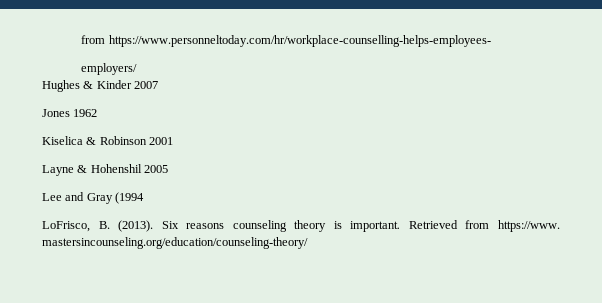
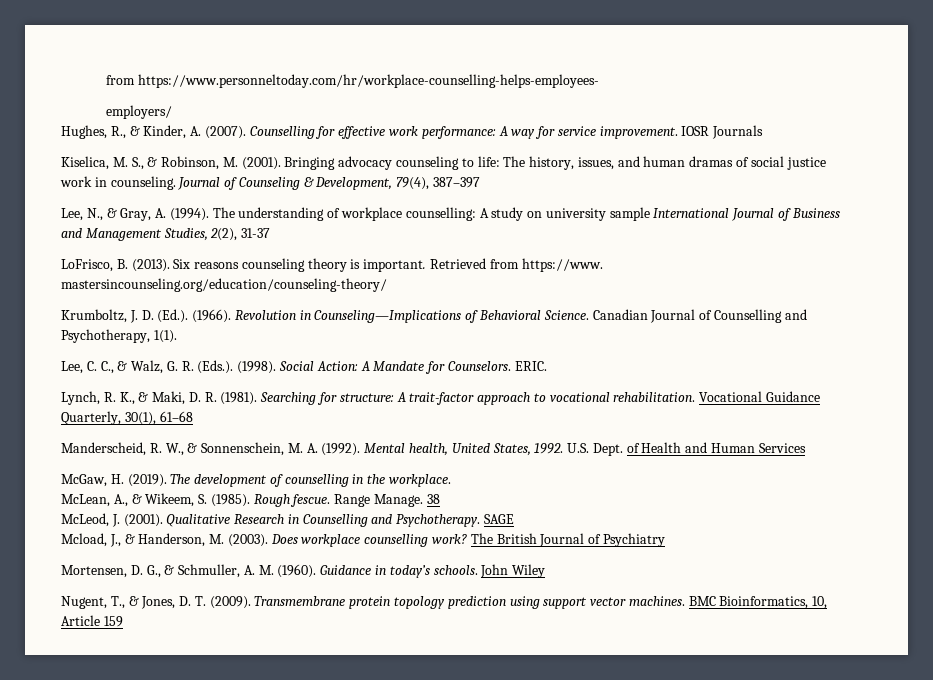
- Hughes & Kinder 2007
- Jones 1962
- Kiselica & Robinson 2001
- Layne & Hohenshil 2005
- Lee and Gray (1994
+ Hughes, R., & Kinder, A. (2007). Counselling for effective work performance: A way for service improvement. IOSR Journals
+ Kiselica, M. S., & Robinson, M. (2001). Bringing advocacy counseling to life: The history, issues, and human dramas of social justice work in counseling. Journal of Counseling & Development, 79(4), 387–397
+ Lee, N., & Gray, A. (1994). The understanding of workplace counselling: A study on university sample International Journal of Business and Management Studies, 2(2), 31-37
+ Krumboltz, J. D. (Ed.). (1966). Revolution in Counseling—Implications of Behavioral Science. Canadian Journal of Counselling and Psychotherapy, 1(1).
+ Lee, C. C., & Walz, G. R. (Eds.). (1998). Social Action: A Mandate for Counselors. ERIC.
+ Lynch, R. K., & Maki, D. R. (1981). Searching for structure: A trait-factor approach to vocational rehabilitation. Vocational Guidance Quarterly, 30(1), 61–68
+ Manderscheid, R. W., & Sonnenschein, M. A. (1992). Mental health, United States, 1992. U.S. Dept. of Health and Human Services
+ McGaw, H. (2019). The development of counselling in the workplace.
+ McLean, A., & Wikeem, S. (1985). Rough fescue. Range Manage. 38
+ McLeod, J. (2001). Qualitative Research in Counselling and Psychotherapy. SAGE
+ Mcload, J., & Handerson, M. (2003). Does workplace counselling work? The British Journal of Psychiatry
+ Mortensen, D. G., & Schmuller, A. M. (1960). Guidance in today’s schools. John Wiley
+ Nugent, T., & Jones, D. T. (2009). Transmembrane protein topology prediction using support vector machines. BMC Bioinformatics, 10, Article 159

